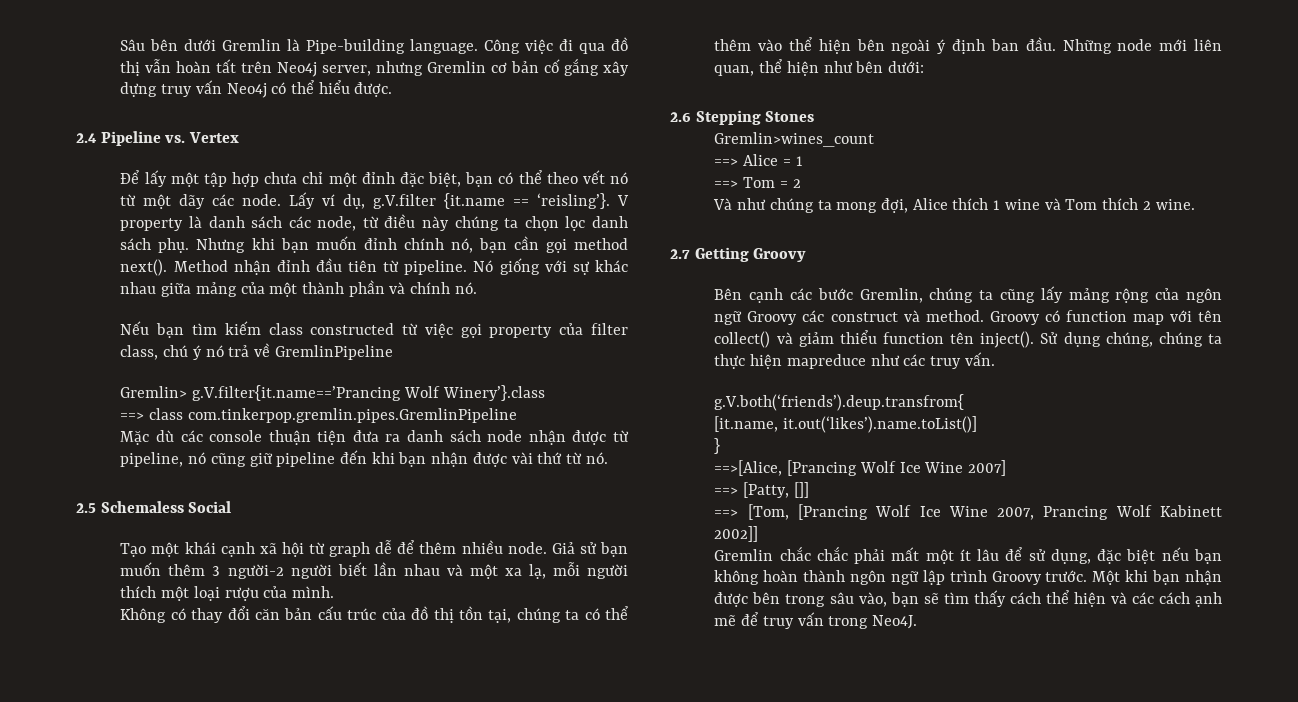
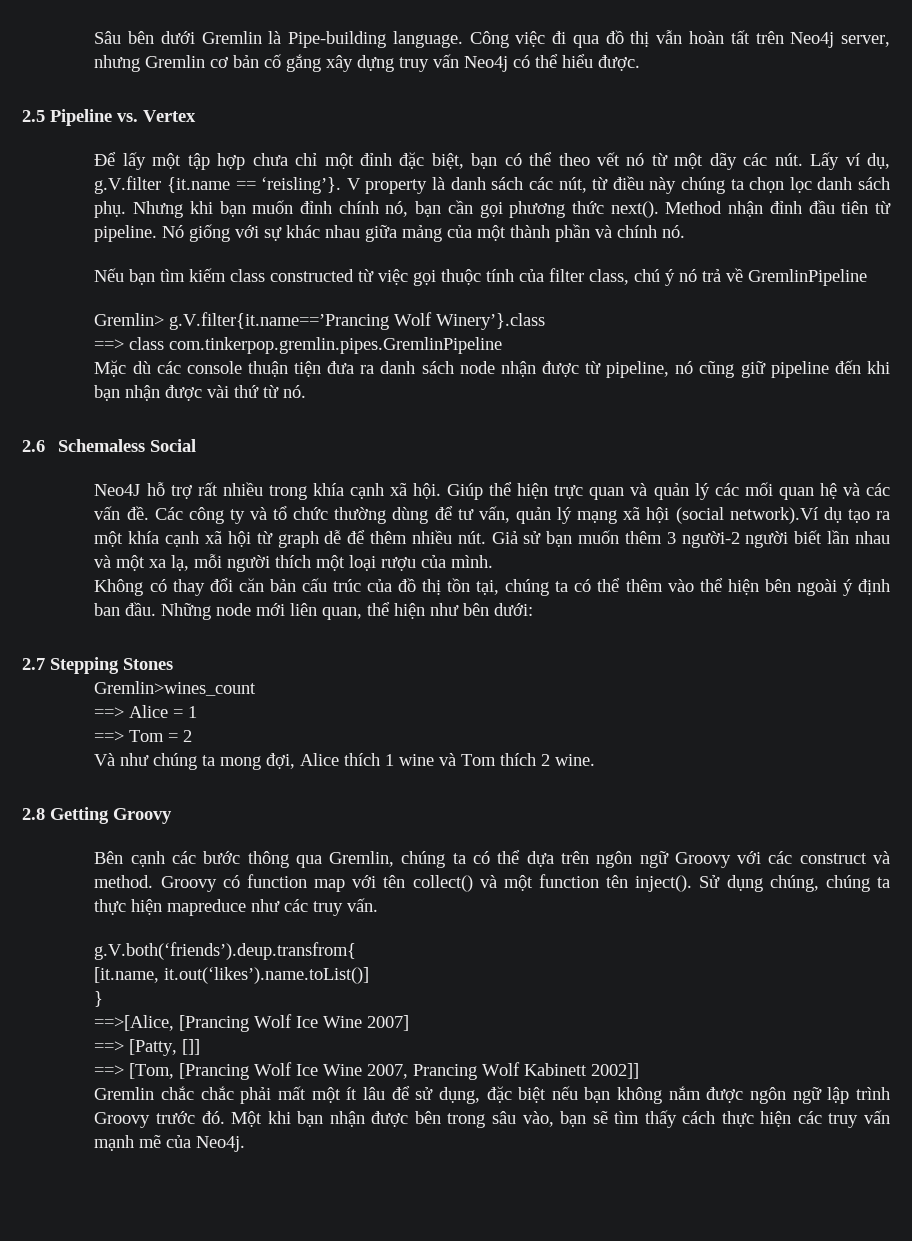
- 2.4 Pipeline vs. Vertex
+ 2.5 Pipeline vs. Vertex
- Để lấy một tập hợp chưa chỉ một đỉnh đặc biệt, bạn có thể theo vết nó từ một dãy các node.
+ Để lấy một tập hợp chưa chỉ một đỉnh đặc biệt, bạn có thể theo vết nó từ một dãy các nút.
- V property là danh sách các node, từ điều này chúng ta chọn lọc danh sách phụ.
+ V property là danh sách các nút, từ điều này chúng ta chọn lọc danh sách phụ.
- Nhưng khi bạn muốn đỉnh chính nó, bạn cần gọi method next().
+ Nhưng khi bạn muốn đỉnh chính nó, bạn cần gọi phương thức next().
- Nếu bạn tìm kiếm class constructed từ việc gọi property của filter class, chú ý nó trả về GremlinPipeline
+ Nếu bạn tìm kiếm class constructed từ việc gọi thuộc tính của filter class, chú ý nó trả về GremlinPipeline
- 2.5 Schemaless Social
+ 2.6 Schemaless Social
- Tạo một khái cạnh xã hội từ graph dễ để thêm nhiều node.
+ Neo4J hỗ trợ rất nhiều trong khía cạnh xã hội. Giúp thể hiện trực quan và quản lý các mối quan hệ và các vấn đề. Các công ty và tổ chức thường dùng để tư vấn, quản lý mạng xã hội (social network).Ví dụ tạo ra một khía cạnh xã hội từ graph dễ để thêm nhiều nút.
- 2.6 Stepping Stones
+ 2.7 Stepping Stones
- 2.7 Getting Groovy
+ 2.8 Getting Groovy
- Bên cạnh các bước Gremlin, chúng ta cũng lấy mảng rộng của ngôn ngữ Groovy các construct và method.
+ Bên cạnh các bước thông qua Gremlin, chúng ta có thể dựa trên ngôn ngữ Groovy với các construct và method.
- Groovy có function map với tên collect() và giảm thiểu function tên inject().
+ Groovy có function map với tên collect() và một function tên inject().
- Gremlin chắc chắc phải mất một ít lâu để sử dụng, đặc biệt nếu bạn không hoàn thành ngôn ngữ lập trình Groovy trước.
+ Gremlin chắc chắc phải mất một ít lâu để sử dụng, đặc biệt nếu bạn không nắm được ngôn ngữ lập trình Groovy trước đó.
- Một khi bạn nhận được bên trong sâu vào, bạn sẽ tìm thấy cách thể hiện và các cách ạnh mẽ để truy vấn trong Neo4J.
+ Một khi bạn nhận được bên trong sâu vào, bạn sẽ tìm thấy cách thực hiện các truy vấn mạnh mẽ của Neo4j.

